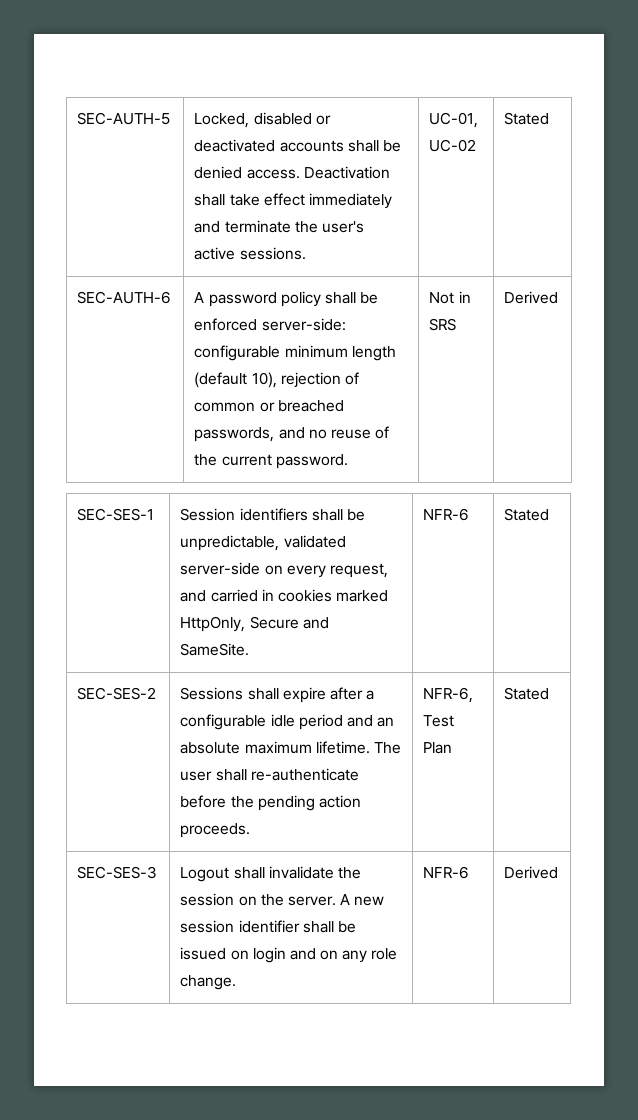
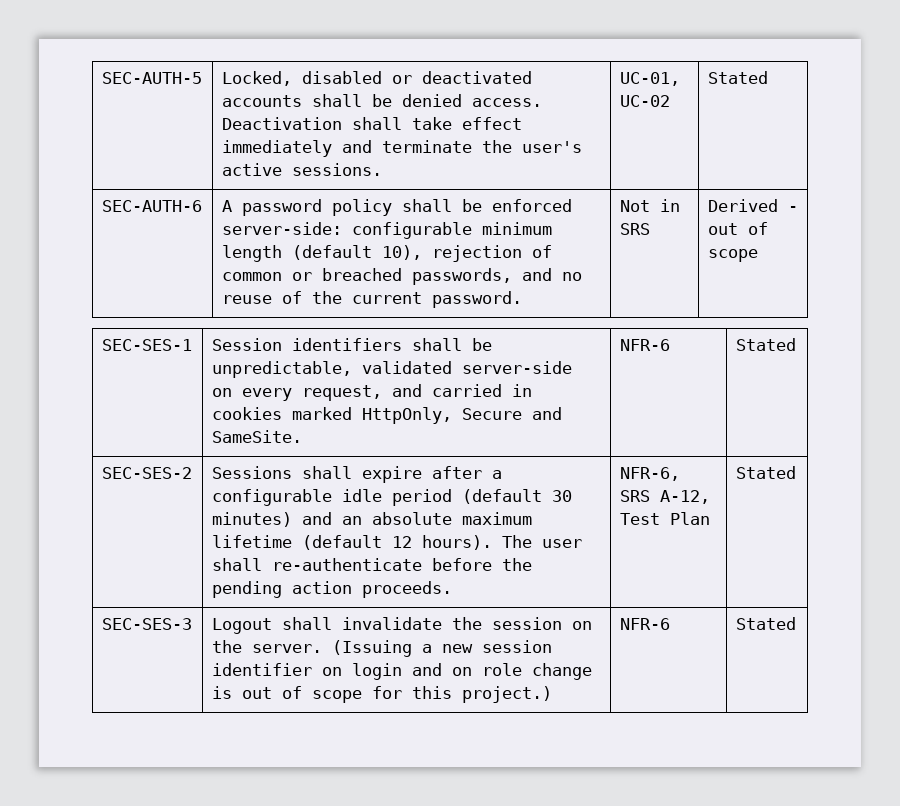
- SEC-AUTH-6 | A password policy shall be enforced server-side: configurable minimum length (default 10), rejection of common or breached passwords, and no reuse of the current password. | Not in SRS | Derived
+ SEC-AUTH-6 | A password policy shall be enforced server-side: configurable minimum length (default 10), rejection of common or breached passwords, and no reuse of the current password. | Not in SRS | Derived - out of scope
- SEC-SES-2 | Sessions shall expire after a configurable idle period and an absolute maximum lifetime. The user shall re-authenticate before the pending action proceeds. | NFR-6, Test Plan | Stated
+ SEC-SES-2 | Sessions shall expire after a configurable idle period (default 30 minutes) and an absolute maximum lifetime (default 12 hours). The user shall re-authenticate before the pending action proceeds. | NFR-6, SRS A-12, Test Plan | Stated
- SEC-SES-3 | Logout shall invalidate the session on the server. A new session identifier shall be issued on login and on any role change. | NFR-6 | Derived
+ SEC-SES-3 | Logout shall invalidate the session on the server. (Issuing a new session identifier on login and on role change is out of scope for this project.) | NFR-6 | Stated

